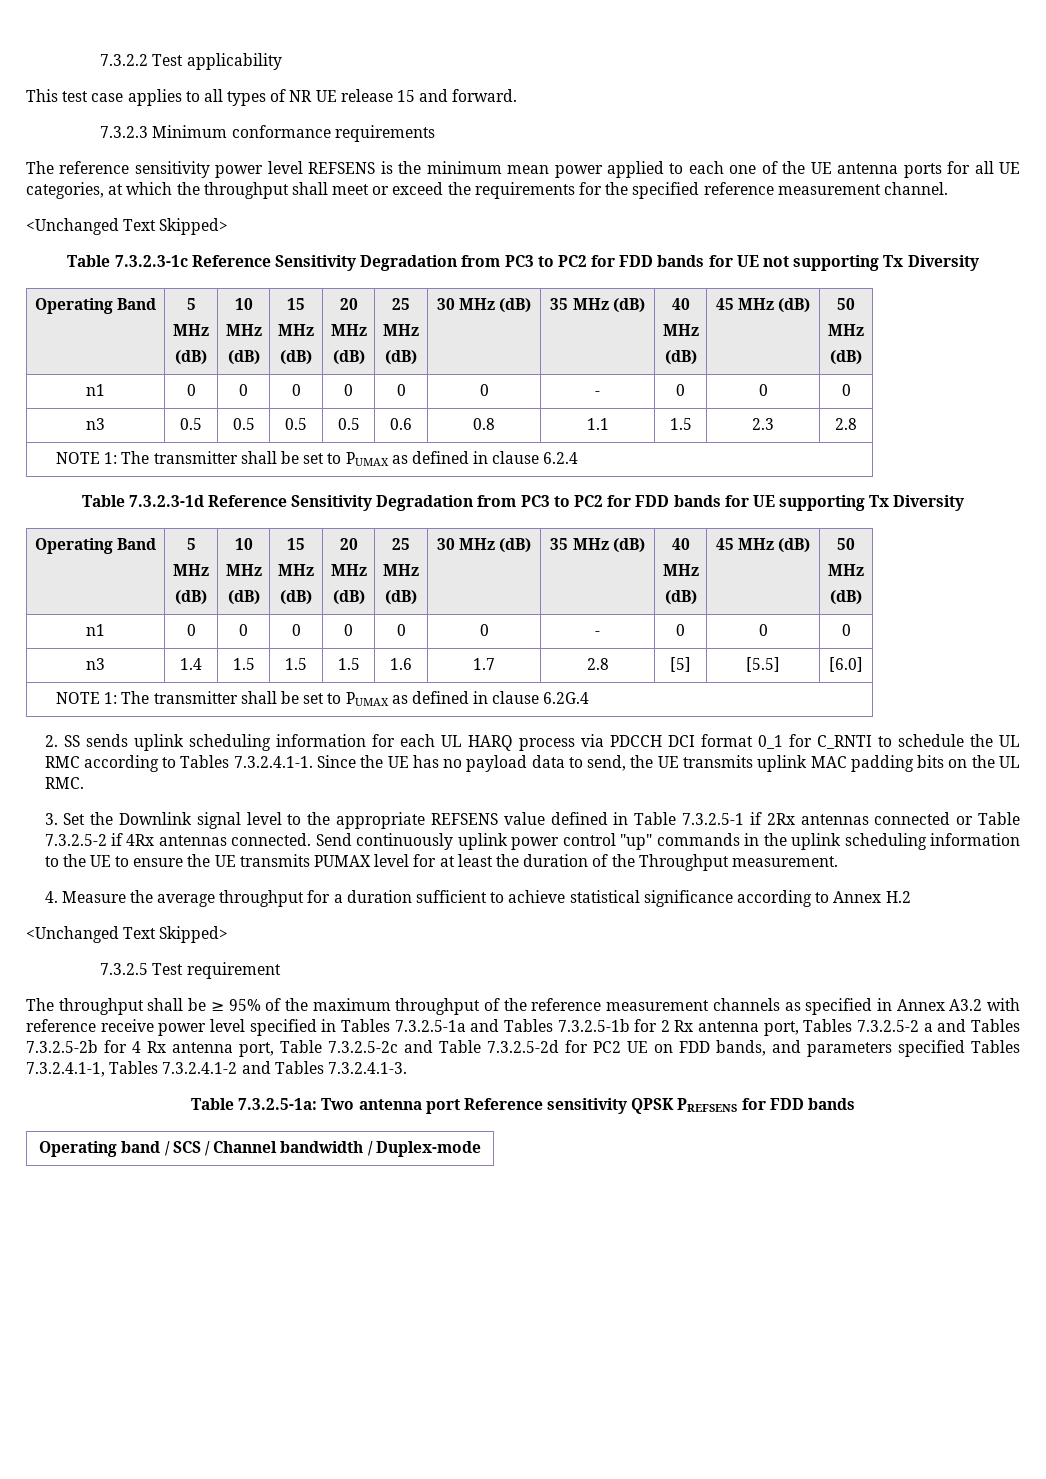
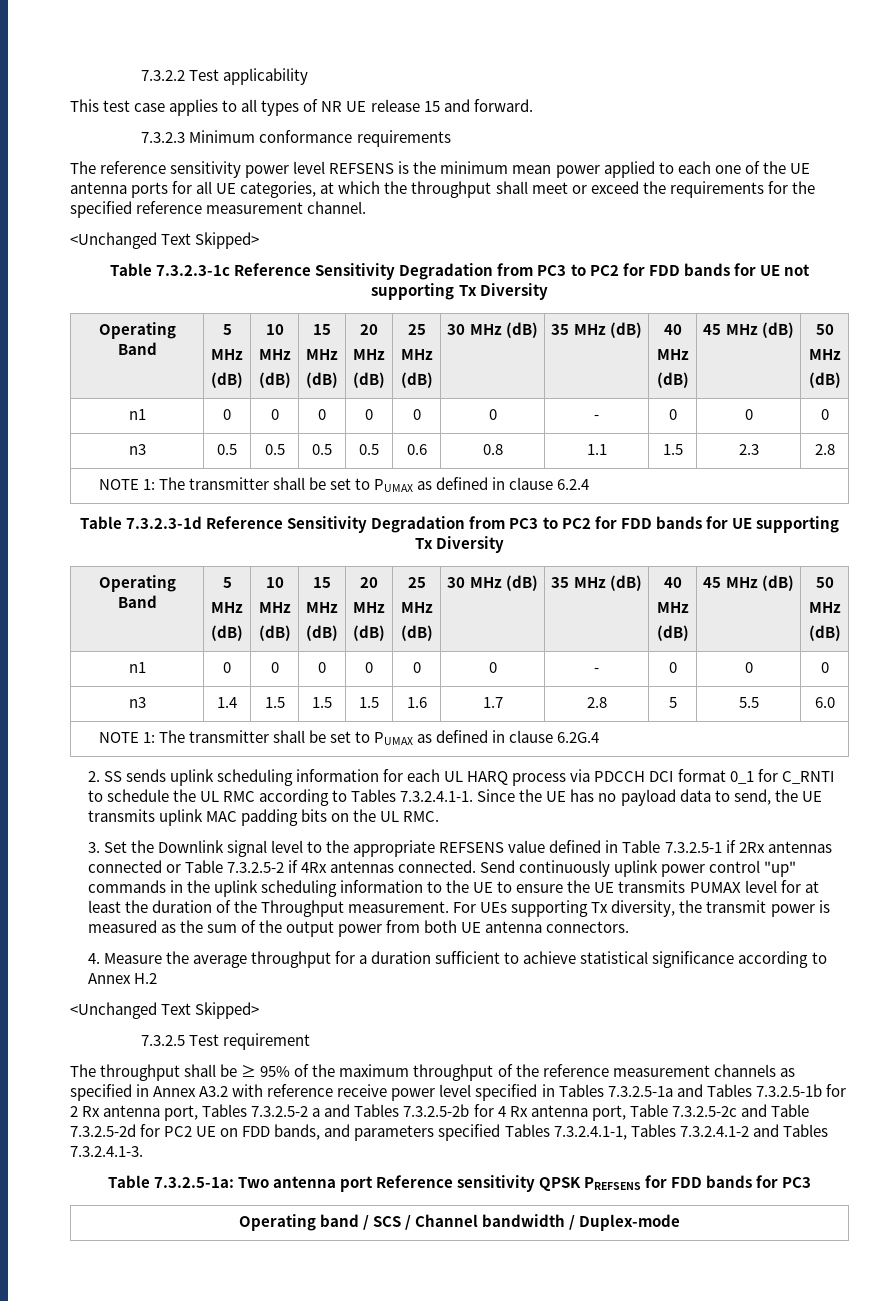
- n3 | 1.4 | 1.5 | 1.5 | 1.5 | 1.6 | 1.7 | 2.8 | [5] | [5.5] | [6.0]
+ n3 | 1.4 | 1.5 | 1.5 | 1.5 | 1.6 | 1.7 | 2.8 | 5 | 5.5 | 6.0
+ For UEs supporting Tx diversity, the transmit power is measured as the sum of the output power from both UE antenna connectors.
- Table 7.3.2.5-1a: Two antenna port Reference sensitivity QPSK PREFSENS for FDD bands
+ Table 7.3.2.5-1a: Two antenna port Reference sensitivity QPSK PREFSENS for FDD bands for PC3

